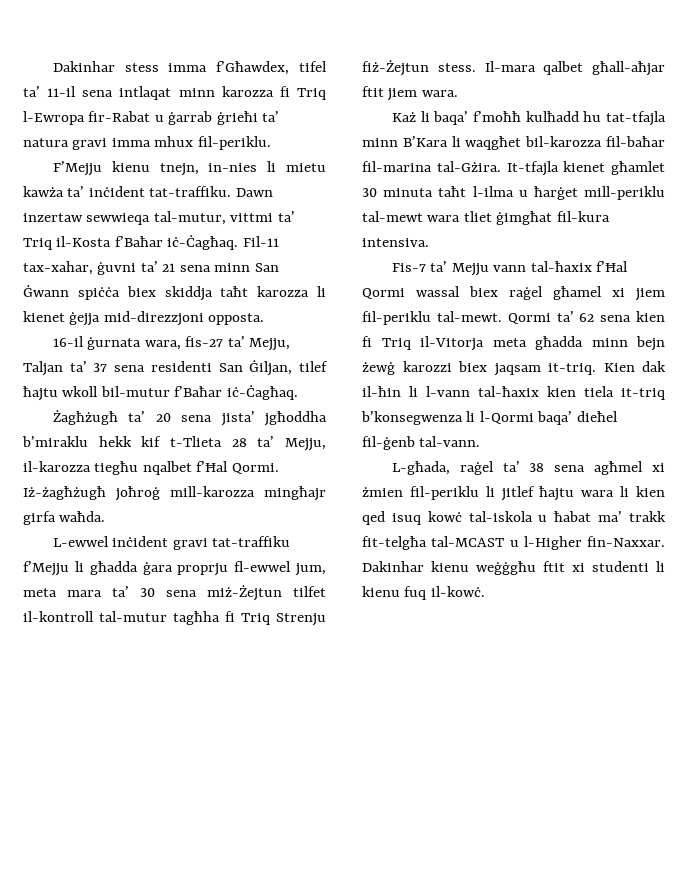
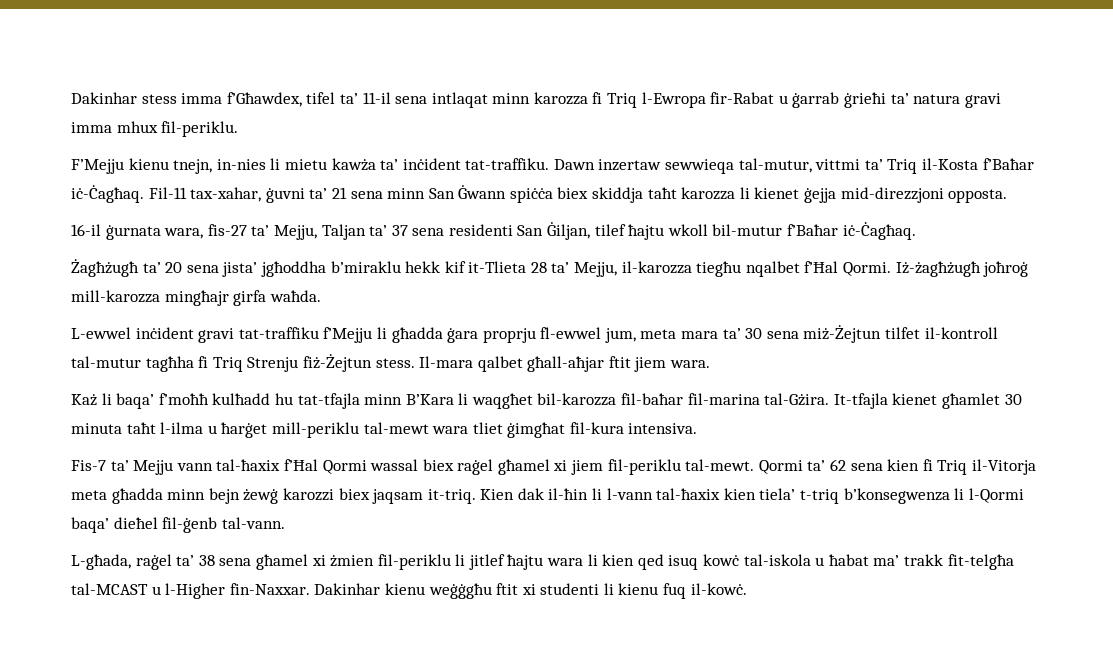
- Żagħżugħ ta’ 20 sena jista’ jgħoddha b’miraklu hekk kif t-Tlieta 28 ta’ Mejju, il-karozza tiegħu nqalbet f’Ħal Qormi.
+ Żagħżugħ ta’ 20 sena jista’ jgħoddha b’miraklu hekk kif it-Tlieta 28 ta’ Mejju, il-karozza tiegħu nqalbet f’Ħal Qormi.
- Kien dak il-ħin li l-vann tal-ħaxix kien tiela it-triq b’konsegwenza li l-Qormi baqa’ dieħel fil-ġenb tal-vann.
+ Kien dak il-ħin li l-vann tal-ħaxix kien tiela’ t-triq b’konsegwenza li l-Qormi baqa’ dieħel fil-ġenb tal-vann.
- L-għada, raġel ta’ 38 sena agħmel xi żmien fil-periklu li jitlef ħajtu wara li kien qed isuq kowċ tal-iskola u ħabat ma’ trakk fit-telgħa tal-MCAST u l-Higher fin-Naxxar.
+ L-għada, raġel ta’ 38 sena għamel xi żmien fil-periklu li jitlef ħajtu wara li kien qed isuq kowċ tal-iskola u ħabat ma’ trakk fit-telgħa tal-MCAST u l-Higher fin-Naxxar.

